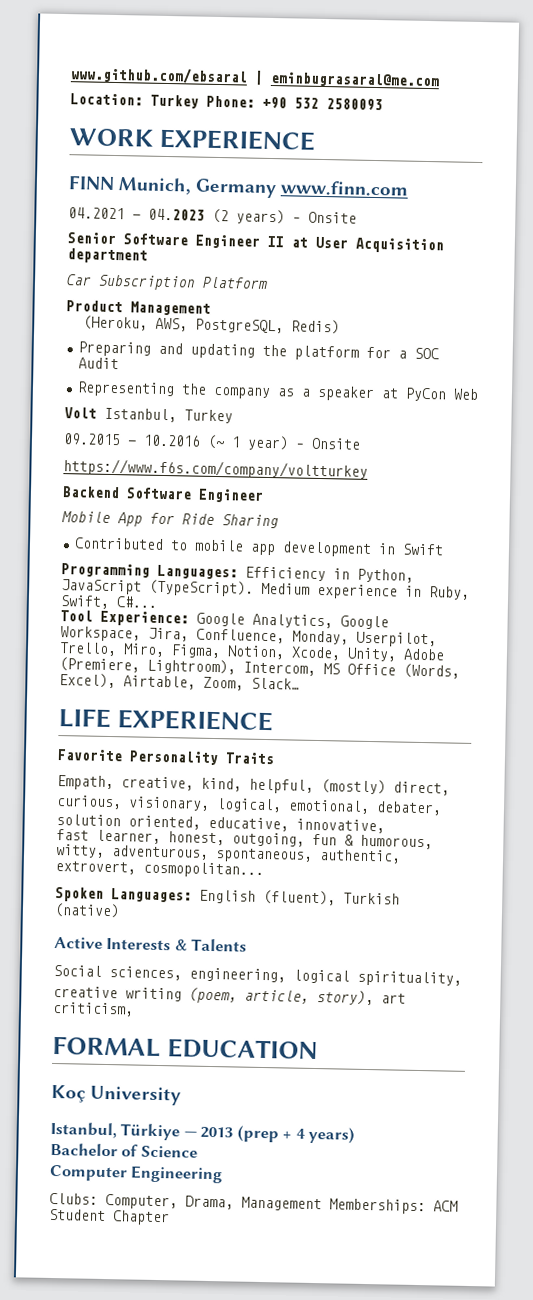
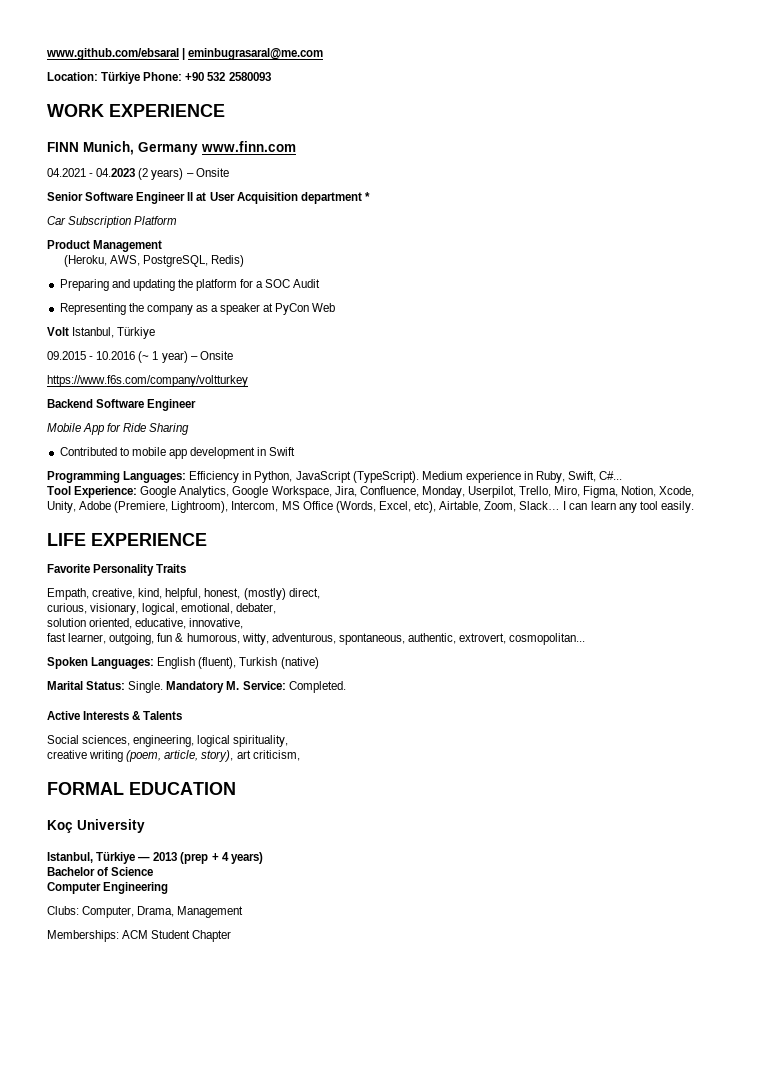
- Location: Turkey Phone: +90 532 2580093
+ Location: Türkiye Phone: +90 532 2580093
- Senior Software Engineer II at User Acquisition department
+ Senior Software Engineer II at User Acquisition department *
- Volt Istanbul, Turkey
+ Volt Istanbul, Türkiye
- Tool Experience: Google Analytics, Google Workspace, Jira, Confluence, Monday, Userpilot, Trello, Miro, Figma, Notion, Xcode, Unity, Adobe (Premiere, Lightroom), Intercom, MS Office (Words, Excel), Airtable, Zoom, Slack…
+ Tool Experience: Google Analytics, Google Workspace, Jira, Confluence, Monday, Userpilot, Trello, Miro, Figma, Notion, Xcode, Unity, Adobe (Premiere, Lightroom), Intercom, MS Office (Words, Excel, etc), Airtable, Zoom, Slack… I can learn any tool easily.
- Empath, creative, kind, helpful, (mostly) direct,
+ Empath, creative, kind, helpful, honest, (mostly) direct,
- fast learner, honest, outgoing, fun & humorous, witty, adventurous, spontaneous, authentic, extrovert, cosmopolitan...
+ fast learner, outgoing, fun & humorous, witty, adventurous, spontaneous, authentic, extrovert, cosmopolitan...
+ Marital Status: Single. Mandatory M. Service: Completed.
- Clubs: Computer, Drama, Management Memberships: ACM Student Chapter
+ Clubs: Computer, Drama, Management
+ Memberships: ACM Student Chapter

